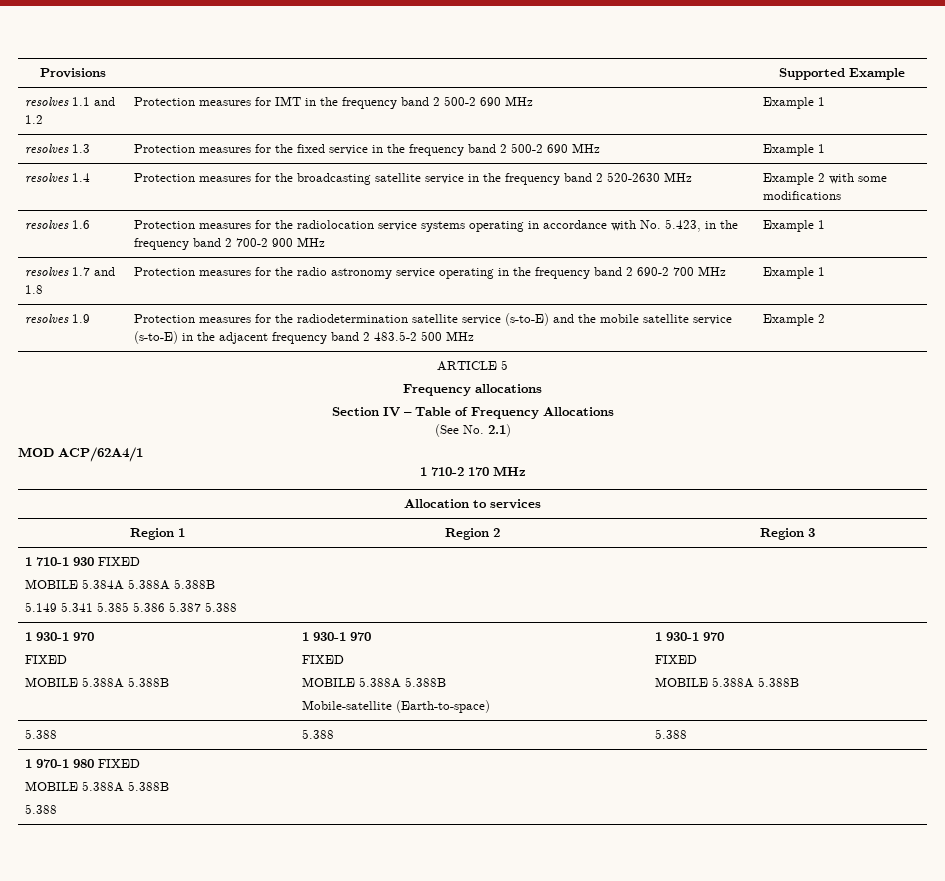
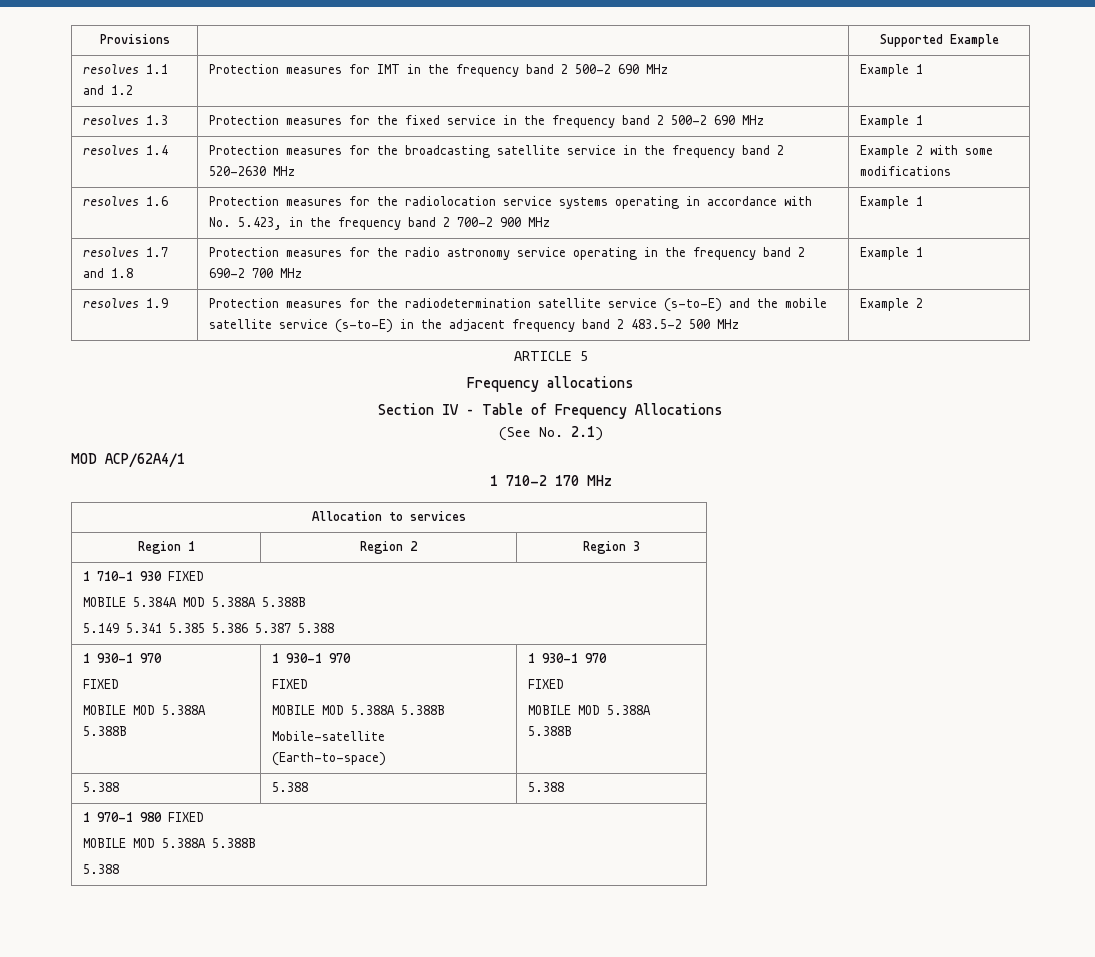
  1 710-1 930 FIXED
- MOBILE 5.384A 5.388A 5.388B
+ MOBILE 5.384A MOD 5.388A 5.388B
  5.149 5.341 5.385 5.386 5.387 5.388
  1 930-1 970
  FIXED
- MOBILE 5.388A 5.388B | 1 930-1 970
+ MOBILE MOD 5.388A 5.388B | 1 930-1 970
  FIXED
- MOBILE 5.388A 5.388B
+ MOBILE MOD 5.388A 5.388B
  Mobile-satellite (Earth-to-space) | 1 930-1 970
  FIXED
- MOBILE 5.388A 5.388B
+ MOBILE MOD 5.388A 5.388B
  1 970-1 980 FIXED
- MOBILE 5.388A 5.388B
+ MOBILE MOD 5.388A 5.388B

